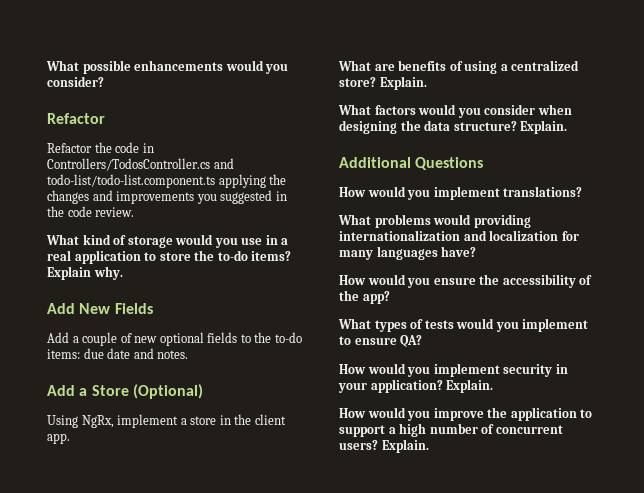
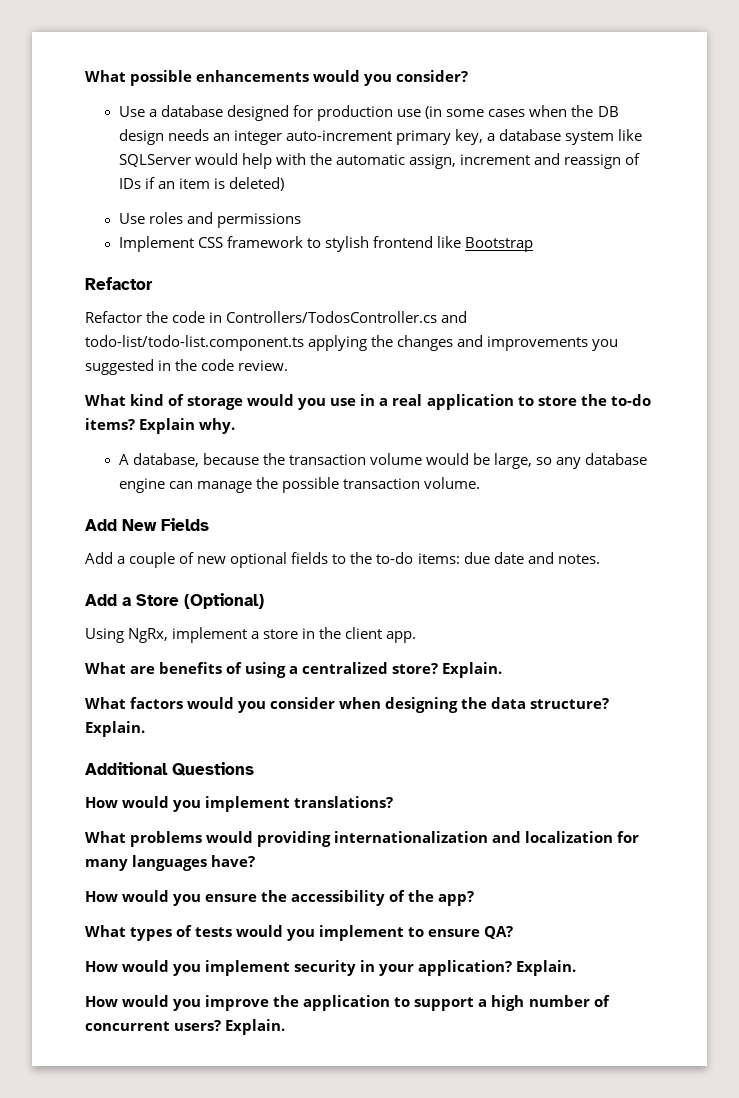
+ Use a database designed for production use (in some cases when the DB design needs an integer auto-increment primary key, a database system like SQLServer would help with the automatic assign, increment and reassign of IDs if an item is deleted)
+ Use roles and permissions
+ Implement CSS framework to stylish frontend like Bootstrap
+ A database, because the transaction volume would be large, so any database engine can manage the possible transaction volume.

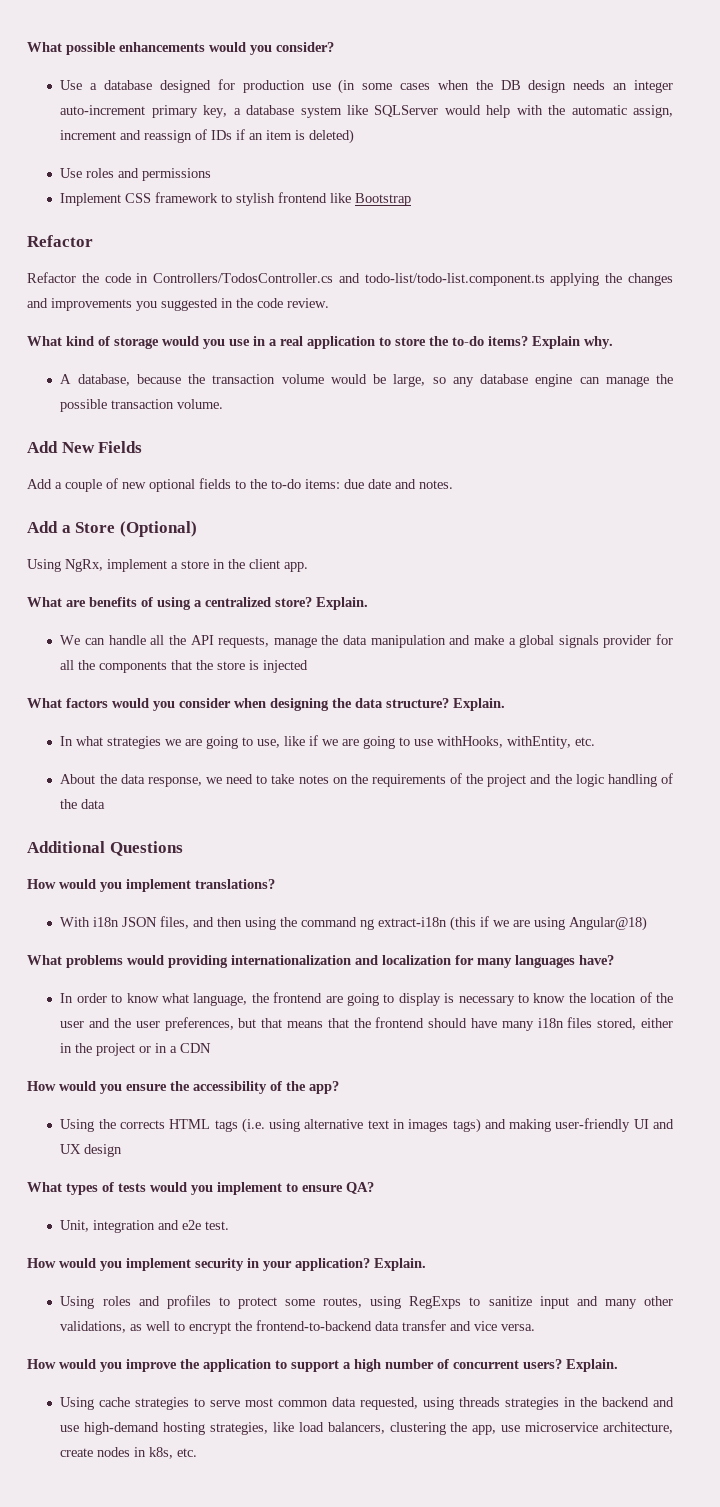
+ We can handle all the API requests, manage the data manipulation and make a global signals provider for all the components that the store is injected
+ In what strategies we are going to use, like if we are going to use withHooks, withEntity, etc.
+ About the data response, we need to take notes on the requirements of the project and the logic handling of the data
+ With i18n JSON files, and then using the command ng extract-i18n (this if we are using Angular@18)
+ In order to know what language, the frontend are going to display is necessary to know the location of the user and the user preferences, but that means that the frontend should have many i18n files stored, either in the project or in a CDN
+ Using the corrects HTML tags (i.e. using alternative text in images tags) and making user-friendly UI and UX design
+ Unit, integration and e2e test.
+ Using roles and profiles to protect some routes, using RegExps to sanitize input and many other validations, as well to encrypt the frontend-to-backend data transfer and vice versa.
+ Using cache strategies to serve most common data requested, using threads strategies in the backend and use high-demand hosting strategies, like load balancers, clustering the app, use microservice architecture, create nodes in k8s, etc.

